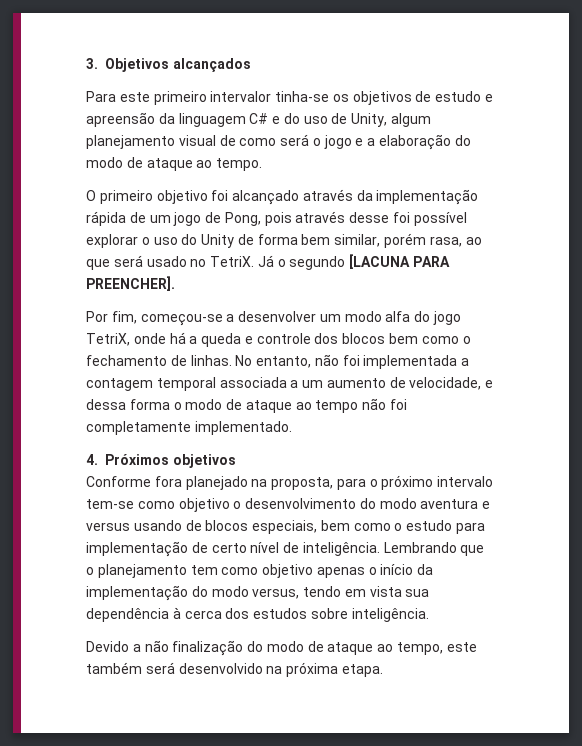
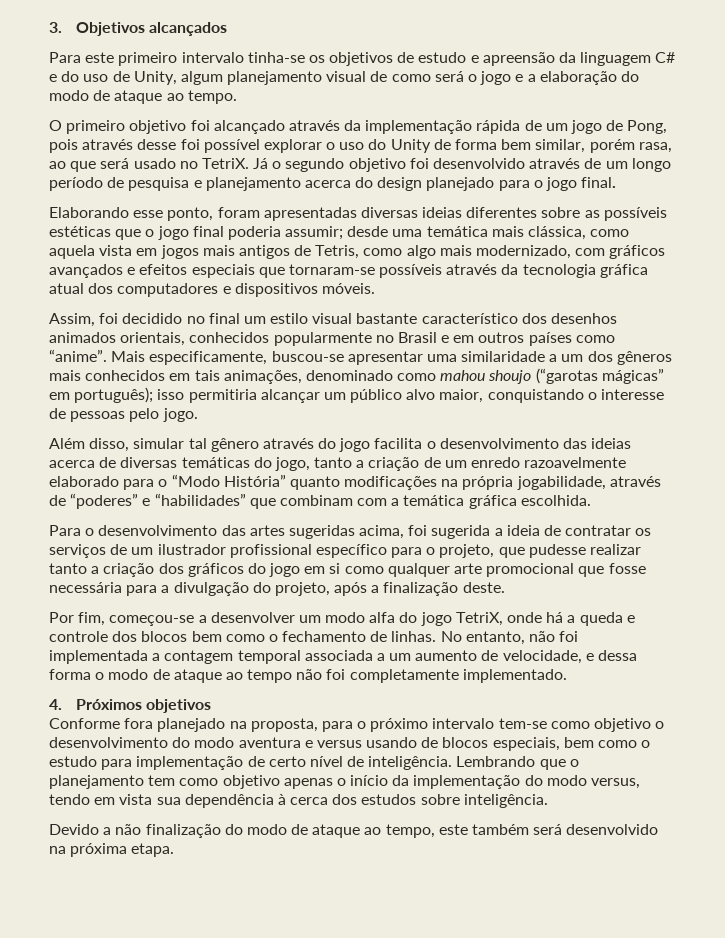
- Para este primeiro intervalor tinha-se os objetivos de estudo e apreensão da linguagem C# e do uso de Unity, algum planejamento visual de como será o jogo e a elaboração do modo de ataque ao tempo.
+ Para este primeiro intervalo tinha-se os objetivos de estudo e apreensão da linguagem C# e do uso de Unity, algum planejamento visual de como será o jogo e a elaboração do modo de ataque ao tempo.
- Já o segundo [LACUNA PARA PREENCHER].
+ Já o segundo objetivo foi desenvolvido através de um longo período de pesquisa e planejamento acerca do design planejado para o jogo final.
+ Elaborando esse ponto, foram apresentadas diversas ideias diferentes sobre as possíveis estéticas que o jogo final poderia assumir; desde uma temática mais clássica, como aquela vista em jogos mais antigos de Tetris, como algo mais modernizado, com gráficos avançados e efeitos especiais que tornaram-se possíveis através da tecnologia gráfica atual dos computadores e dispositivos móveis.
+ Assim, foi decidido no final um estilo visual bastante característico dos desenhos animados orientais, conhecidos popularmente no Brasil e em outros países como “anime”. Mais especificamente, buscou-se apresentar uma similaridade a um dos gêneros mais conhecidos em tais animações, denominado como mahou shoujo (“garotas mágicas” em português); isso permitiria alcançar um público alvo maior, conquistando o interesse de pessoas pelo jogo.
+ Além disso, simular tal gênero através do jogo facilita o desenvolvimento das ideias acerca de diversas temáticas do jogo, tanto a criação de um enredo razoavelmente elaborado para o “Modo História” quanto modificações na própria jogabilidade, através de “poderes” e “habilidades” que combinam com a temática gráfica escolhida.
+ Para o desenvolvimento das artes sugeridas acima, foi sugerida a ideia de contratar os serviços de um ilustrador profissional específico para o projeto, que pudesse realizar tanto a criação dos gráficos do jogo em si como qualquer arte promocional que fosse necessária para a divulgação do projeto, após a finalização deste.

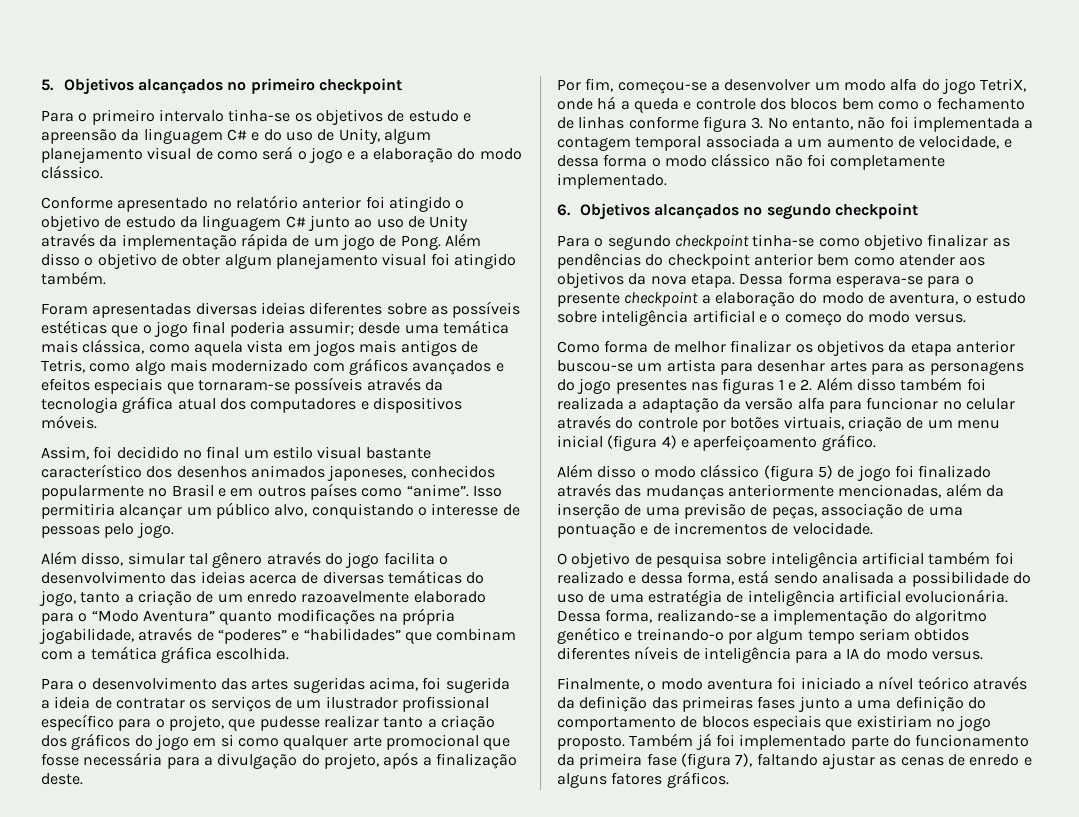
- 3. Objetivos alcançados
- Para este primeiro intervalo tinha-se os objetivos de estudo e apreensão da linguagem C# e do uso de Unity, algum planejamento visual de como será o jogo e a elaboração do modo de ataque ao tempo.
- O primeiro objetivo foi alcançado através da implementação rápida de um jogo de Pong, pois através desse foi possível explorar o uso do Unity de forma bem similar, porém rasa, ao que será usado no TetriX. Já o segundo objetivo foi desenvolvido através de um longo período de pesquisa e planejamento acerca do design planejado para o jogo final.
- Elaborando esse ponto, foram apresentadas diversas ideias diferentes sobre as possíveis estéticas que o jogo final poderia assumir;
+ 5. Objetivos alcançados no primeiro checkpoint
+ Para o primeiro intervalo tinha-se os objetivos de estudo e apreensão da linguagem C# e do uso de Unity, algum planejamento visual de como será o jogo e a elaboração do modo clássico.
+ Conforme apresentado no relatório anterior foi atingido o objetivo de estudo da linguagem C# junto ao uso de Unity através da implementação rápida de um jogo de Pong. Além disso o objetivo de obter algum planejamento visual foi atingido também.
+ Foram apresentadas diversas ideias diferentes sobre as possíveis estéticas que o jogo final poderia assumir;
- desde uma temática mais clássica, como aquela vista em jogos mais antigos de Tetris, como algo mais modernizado, com gráficos avançados e efeitos especiais que tornaram-se possíveis através da tecnologia gráfica atual dos computadores e dispositivos móveis.
+ desde uma temática mais clássica, como aquela vista em jogos mais antigos de Tetris, como algo mais modernizado com gráficos avançados e efeitos especiais que tornaram-se possíveis através da tecnologia gráfica atual dos computadores e dispositivos móveis.
- Assim, foi decidido no final um estilo visual bastante característico dos desenhos animados orientais, conhecidos popularmente no Brasil e em outros países como “anime”.
+ Assim, foi decidido no final um estilo visual bastante característico dos desenhos animados japoneses, conhecidos popularmente no Brasil e em outros países como “anime”.
- Mais especificamente, buscou-se apresentar uma similaridade a um dos gêneros mais conhecidos em tais animações, denominado como mahou shoujo (“garotas mágicas” em português); isso permitiria alcançar um público alvo maior, conquistando o interesse de pessoas pelo jogo.
+ Isso permitiria alcançar um público alvo, conquistando o interesse de pessoas pelo jogo.
- Além disso, simular tal gênero através do jogo facilita o desenvolvimento das ideias acerca de diversas temáticas do jogo, tanto a criação de um enredo razoavelmente elaborado para o “Modo História” quanto modificações na própria jogabilidade, através de “poderes” e “habilidades” que combinam com a temática gráfica escolhida.
+ Além disso, simular tal gênero através do jogo facilita o desenvolvimento das ideias acerca de diversas temáticas do jogo, tanto a criação de um enredo razoavelmente elaborado para o “Modo Aventura” quanto modificações na própria jogabilidade, através de “poderes” e “habilidades” que combinam com a temática gráfica escolhida.
- Por fim, começou-se a desenvolver um modo alfa do jogo TetriX, onde há a queda e controle dos blocos bem como o fechamento de linhas. No entanto, não foi implementada a contagem temporal associada a um aumento de velocidade, e dessa forma o modo de ataque ao tempo não foi completamente implementado.
+ Por fim, começou-se a desenvolver um modo alfa do jogo TetriX, onde há a queda e controle dos blocos bem como o fechamento de linhas conforme figura 3. No entanto, não foi implementada a contagem temporal associada a um aumento de velocidade, e dessa forma o modo clássico não foi completamente implementado.
- 4. Próximos objetivos
- Conforme fora planejado na proposta, para o próximo intervalo tem-se como objetivo o desenvolvimento do modo aventura e versus usando de blocos especiais, bem como o estudo para implementação de certo nível de inteligência. Lembrando que o planejamento tem como objetivo apenas o início da implementação do modo versus, tendo em vista sua dependência à cerca dos estudos sobre inteligência.
- Devido a não finalização do modo de ataque ao tempo, este também será desenvolvido na próxima etapa.
+ 6. Objetivos alcançados no segundo checkpoint
+ Para o segundo checkpoint tinha-se como objetivo finalizar as pendências do checkpoint anterior bem como atender aos objetivos da nova etapa. Dessa forma esperava-se para o presente checkpoint a elaboração do modo de aventura, o estudo sobre inteligência artificial e o começo do modo versus.
+ Como forma de melhor finalizar os objetivos da etapa anterior buscou-se um artista para desenhar artes para as personagens do jogo presentes nas figuras 1 e 2. Além disso também foi realizada a adaptação da versão alfa para funcionar no celular através do controle por botões virtuais, criação de um menu inicial (figura 4) e aperfeiçoamento gráfico.
+ Além disso o modo clássico (figura 5) de jogo foi finalizado através das mudanças anteriormente mencionadas, além da inserção de uma previsão de peças, associação de uma pontuação e de incrementos de velocidade.
+ O objetivo de pesquisa sobre inteligência artificial também foi realizado e dessa forma, está sendo analisada a possibilidade do uso de uma estratégia de inteligência artificial evolucionária. Dessa forma, realizando-se a implementação do algoritmo genético e treinando-o por algum tempo seriam obtidos diferentes níveis de inteligência para a IA do modo versus.
+ Finalmente, o modo aventura foi iniciado a nível teórico através da definição das primeiras fases junto a uma definição do comportamento de blocos especiais que existiriam no jogo proposto. Também já foi implementado parte do funcionamento da primeira fase (figura 7), faltando ajustar as cenas de enredo e alguns fatores gráficos.

